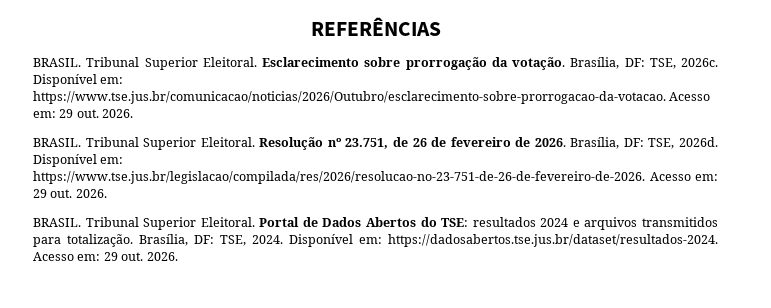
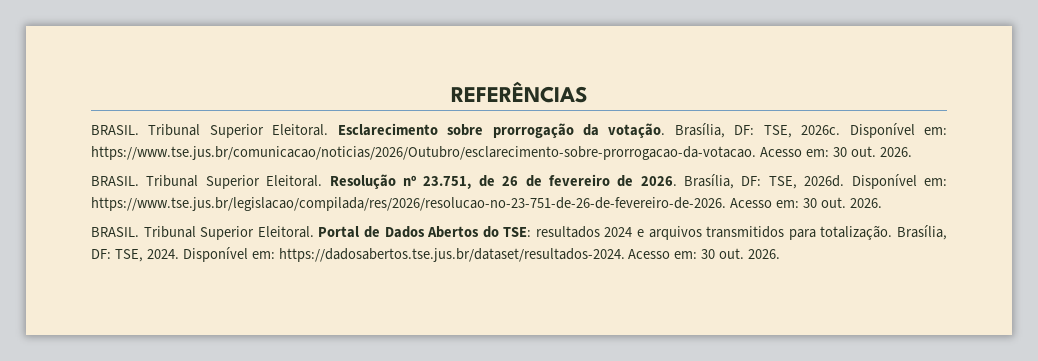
- Disponível em: https://www.tse.jus.br/comunicacao/noticias/2026/Outubro/esclarecimento-sobre-prorrogacao-da-votacao. Acesso em: 29 out.
+ Disponível em: https://www.tse.jus.br/comunicacao/noticias/2026/Outubro/esclarecimento-sobre-prorrogacao-da-votacao. Acesso em: 30 out.
- Disponível em: https://www.tse.jus.br/legislacao/compilada/res/2026/resolucao-no-23-751-de-26-de-fevereiro-de-2026. Acesso em: 29 out.
+ Disponível em: https://www.tse.jus.br/legislacao/compilada/res/2026/resolucao-no-23-751-de-26-de-fevereiro-de-2026. Acesso em: 30 out.
- Disponível em: https://dadosabertos.tse.jus.br/dataset/resultados-2024. Acesso em: 29 out.
+ Disponível em: https://dadosabertos.tse.jus.br/dataset/resultados-2024. Acesso em: 30 out.

